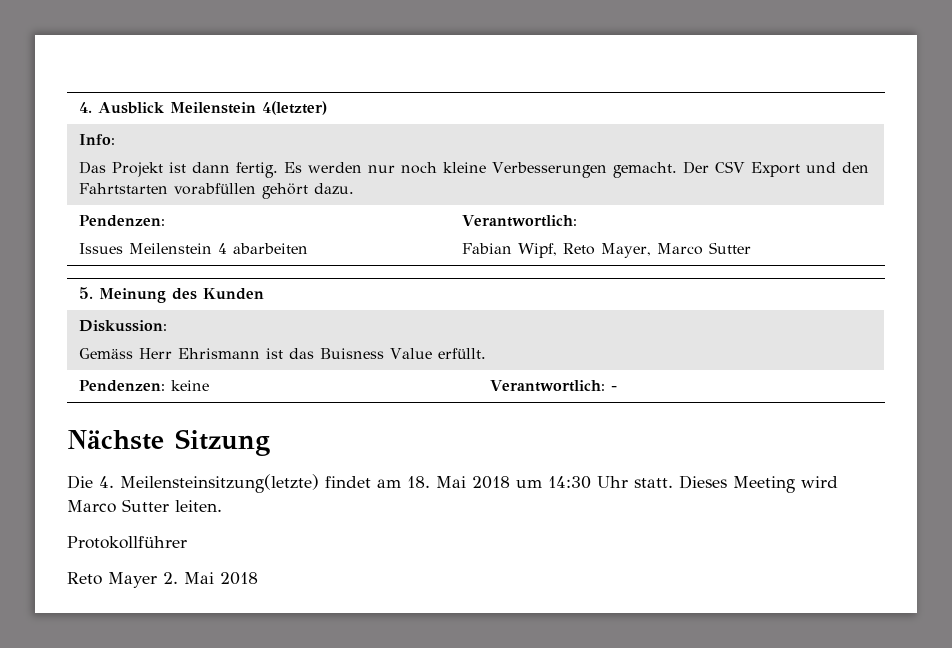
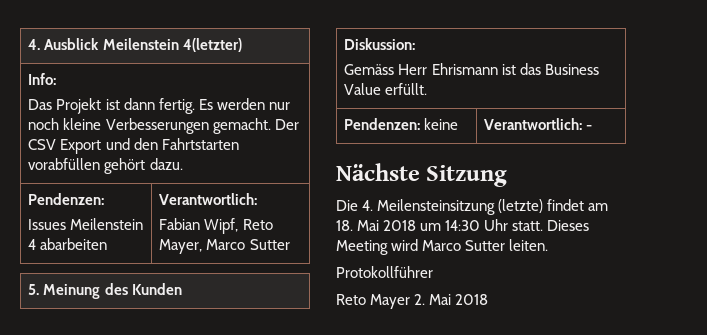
  Diskussion:
- Gemäss Herr Ehrismann ist das Buisness Value erfüllt.
+ Gemäss Herr Ehrismann ist das Business Value erfüllt.
- Die 4. Meilensteinsitzung(letzte) findet am 18. Mai 2018 um 14:30 Uhr statt.
+ Die 4. Meilensteinsitzung (letzte) findet am 18. Mai 2018 um 14:30 Uhr statt.

